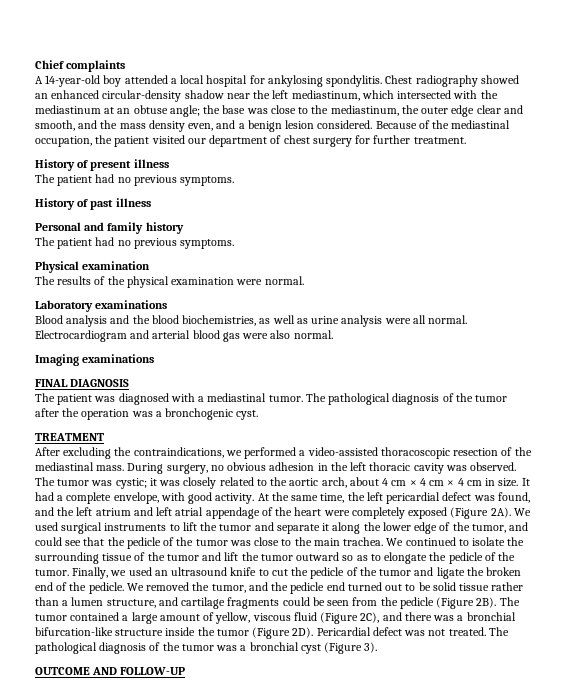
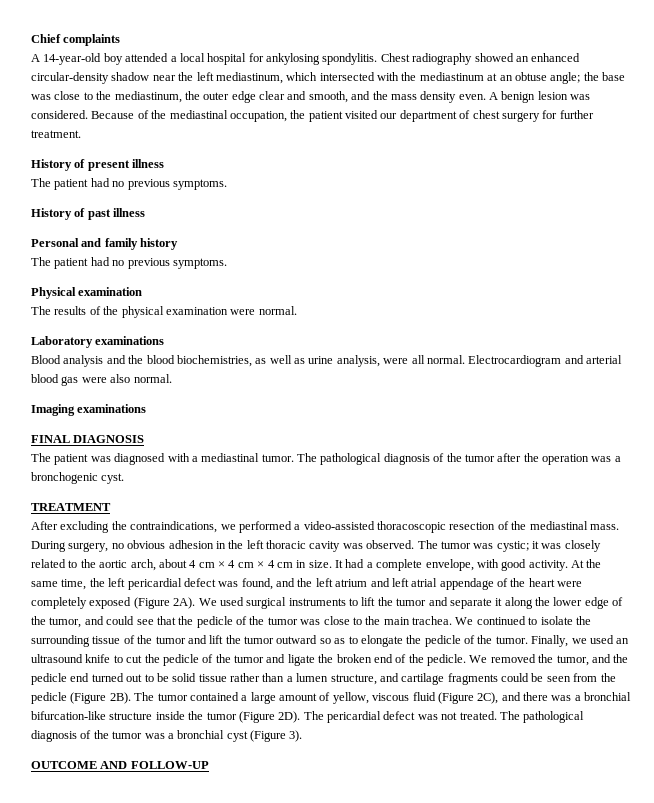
- Chest radiography showed an enhanced circular-density shadow near the left mediastinum, which intersected with the mediastinum at an obtuse angle; the base was close to the mediastinum, the outer edge clear and smooth, and the mass density even, and a benign lesion considered.
+ Chest radiography showed an enhanced circular-density shadow near the left mediastinum, which intersected with the mediastinum at an obtuse angle; the base was close to the mediastinum, the outer edge clear and smooth, and the mass density even. A benign lesion was considered.
- Blood analysis and the blood biochemistries, as well as urine analysis were all normal.
+ Blood analysis and the blood biochemistries, as well as urine analysis, were all normal.
- Pericardial defect was not treated.
+ The pericardial defect was not treated.

